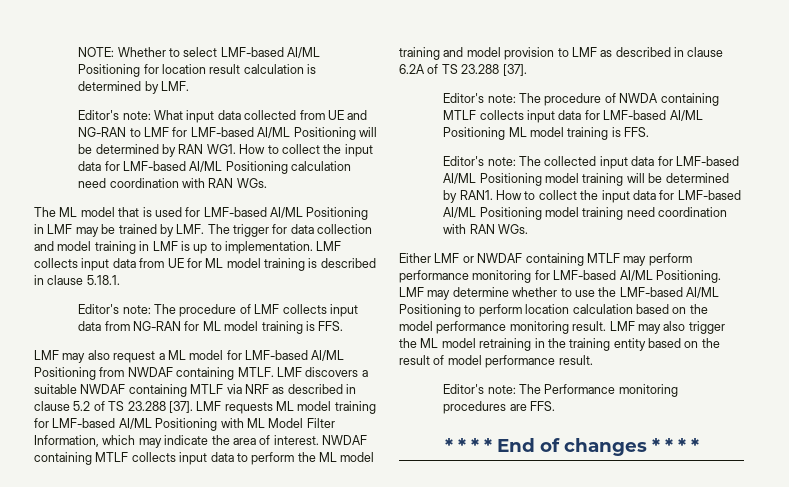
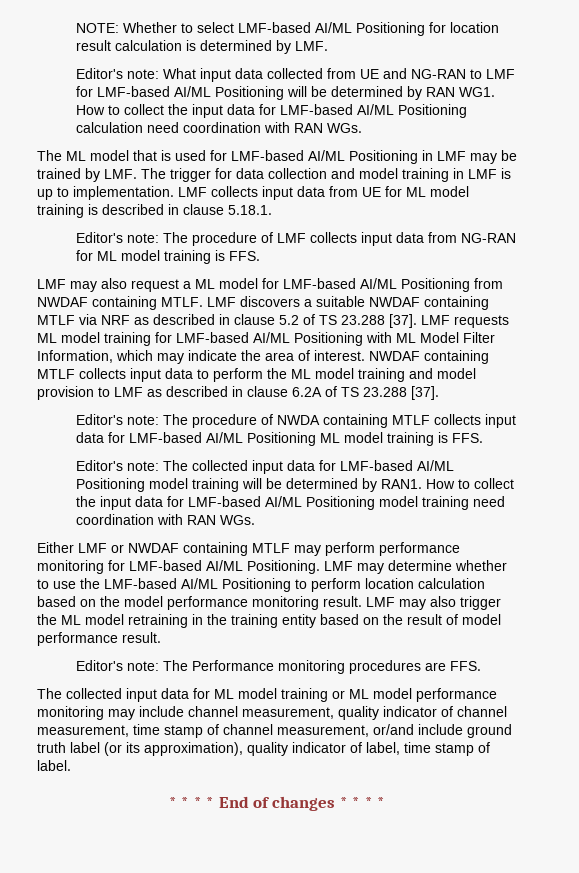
+ The collected input data for ML model training or ML model performance monitoring may include channel measurement, quality indicator of channel measurement, time stamp of channel measurement, or/and include ground truth label (or its approximation), quality indicator of label, time stamp of label.

